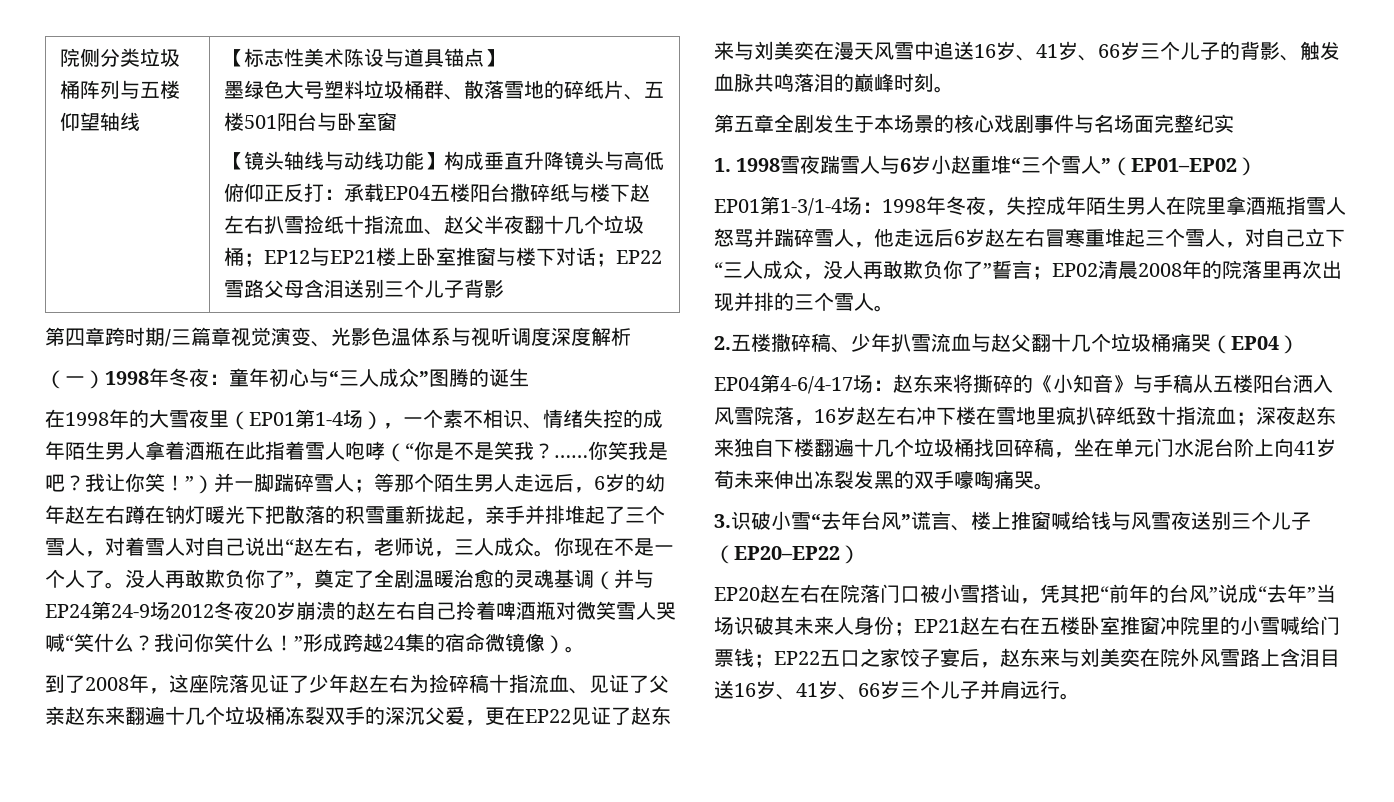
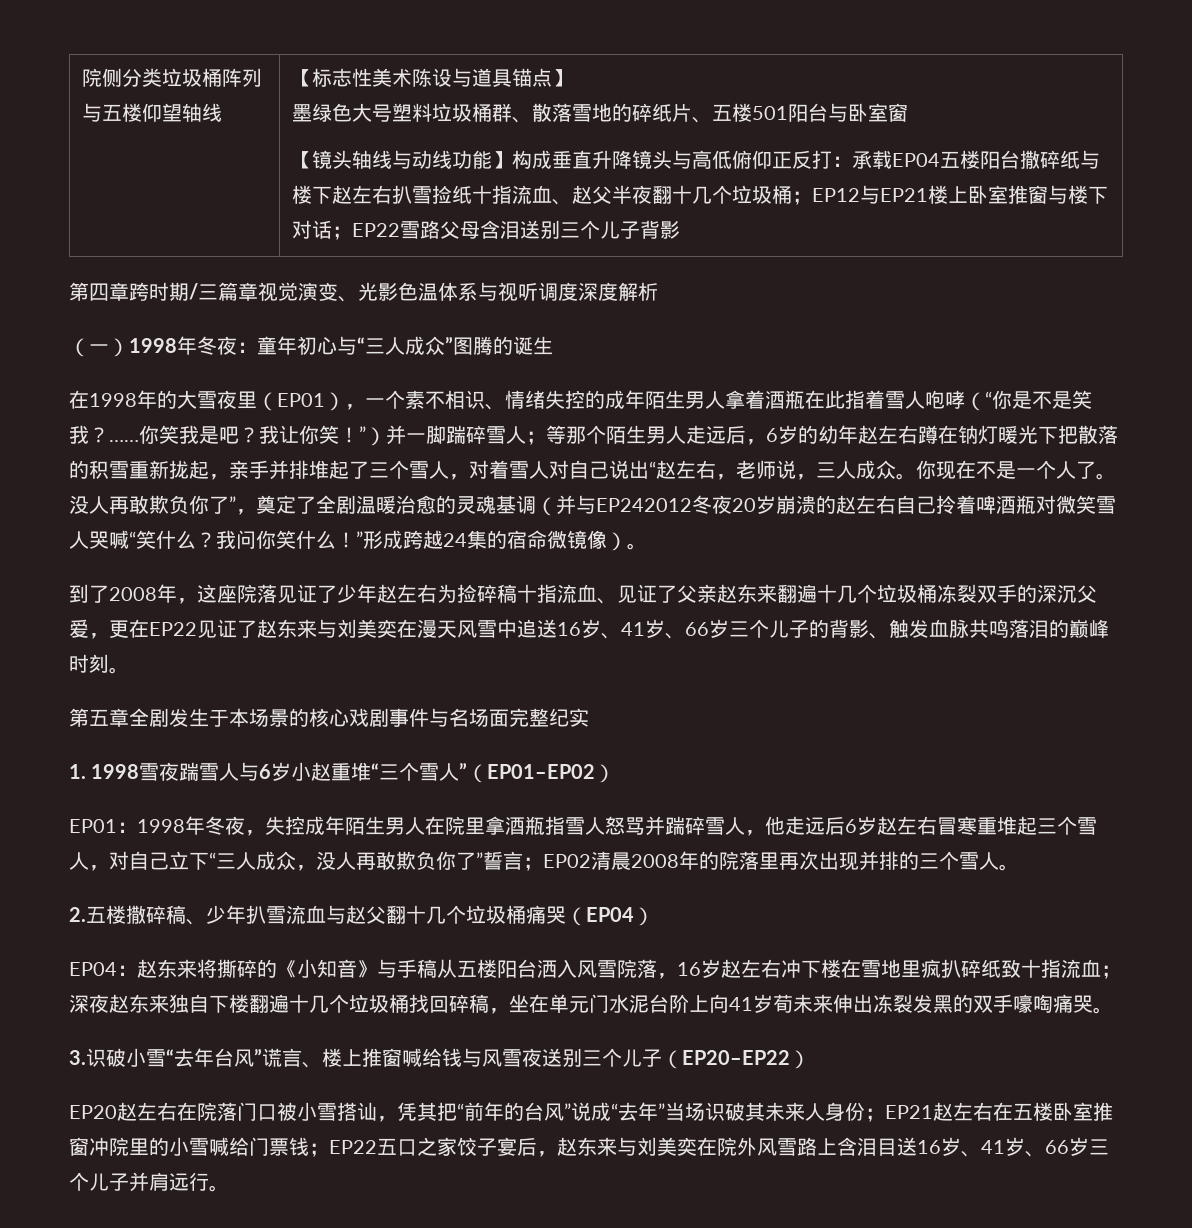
- 在1998年的大雪夜里（EP01第1-4场），一个素不相识、情绪失控的成年陌生男人拿着酒瓶在此指着雪人咆哮（“你是不是笑我？
+ 在1998年的大雪夜里（EP01），一个素不相识、情绪失控的成年陌生男人拿着酒瓶在此指着雪人咆哮（“你是不是笑我？
- 没人再敢欺负你了”，奠定了全剧温暖治愈的灵魂基调（并与EP24第24-9场2012冬夜20岁崩溃的赵左右自己拎着啤酒瓶对微笑雪人哭喊“笑什么？
+ 没人再敢欺负你了”，奠定了全剧温暖治愈的灵魂基调（并与EP242012冬夜20岁崩溃的赵左右自己拎着啤酒瓶对微笑雪人哭喊“笑什么？
- EP01第1-3/1-4场：1998年冬夜，失控成年陌生男人在院里拿酒瓶指雪人怒骂并踹碎雪人，他走远后6岁赵左右冒寒重堆起三个雪人，对自己立下“三人成众，没人再敢欺负你了”誓言；EP02清晨2008年的院落里再次出现并排的三个雪人。
+ EP01：1998年冬夜，失控成年陌生男人在院里拿酒瓶指雪人怒骂并踹碎雪人，他走远后6岁赵左右冒寒重堆起三个雪人，对自己立下“三人成众，没人再敢欺负你了”誓言；EP02清晨2008年的院落里再次出现并排的三个雪人。
- EP04第4-6/4-17场：赵东来将撕碎的《小知音》与手稿从五楼阳台洒入风雪院落，16岁赵左右冲下楼在雪地里疯扒碎纸致十指流血；深夜赵东来独自下楼翻遍十几个垃圾桶找回碎稿，坐在单元门水泥台阶上向41岁荀未来伸出冻裂发黑的双手嚎啕痛哭。
+ EP04：赵东来将撕碎的《小知音》与手稿从五楼阳台洒入风雪院落，16岁赵左右冲下楼在雪地里疯扒碎纸致十指流血；深夜赵东来独自下楼翻遍十几个垃圾桶找回碎稿，坐在单元门水泥台阶上向41岁荀未来伸出冻裂发黑的双手嚎啕痛哭。

